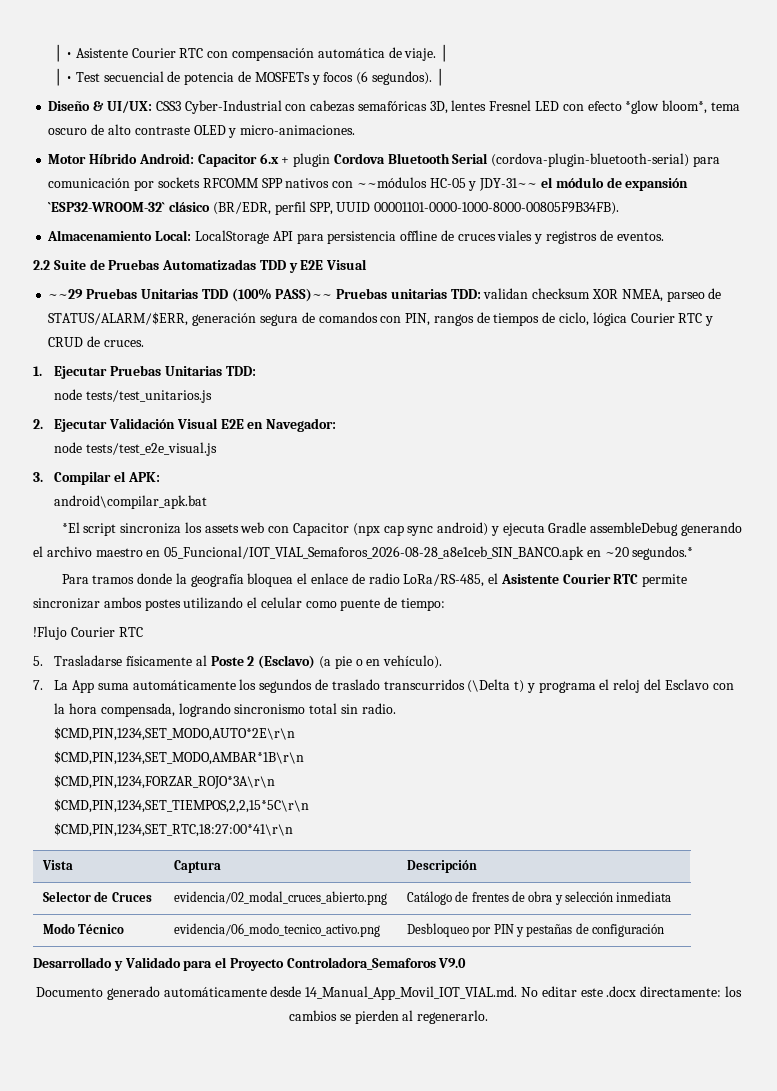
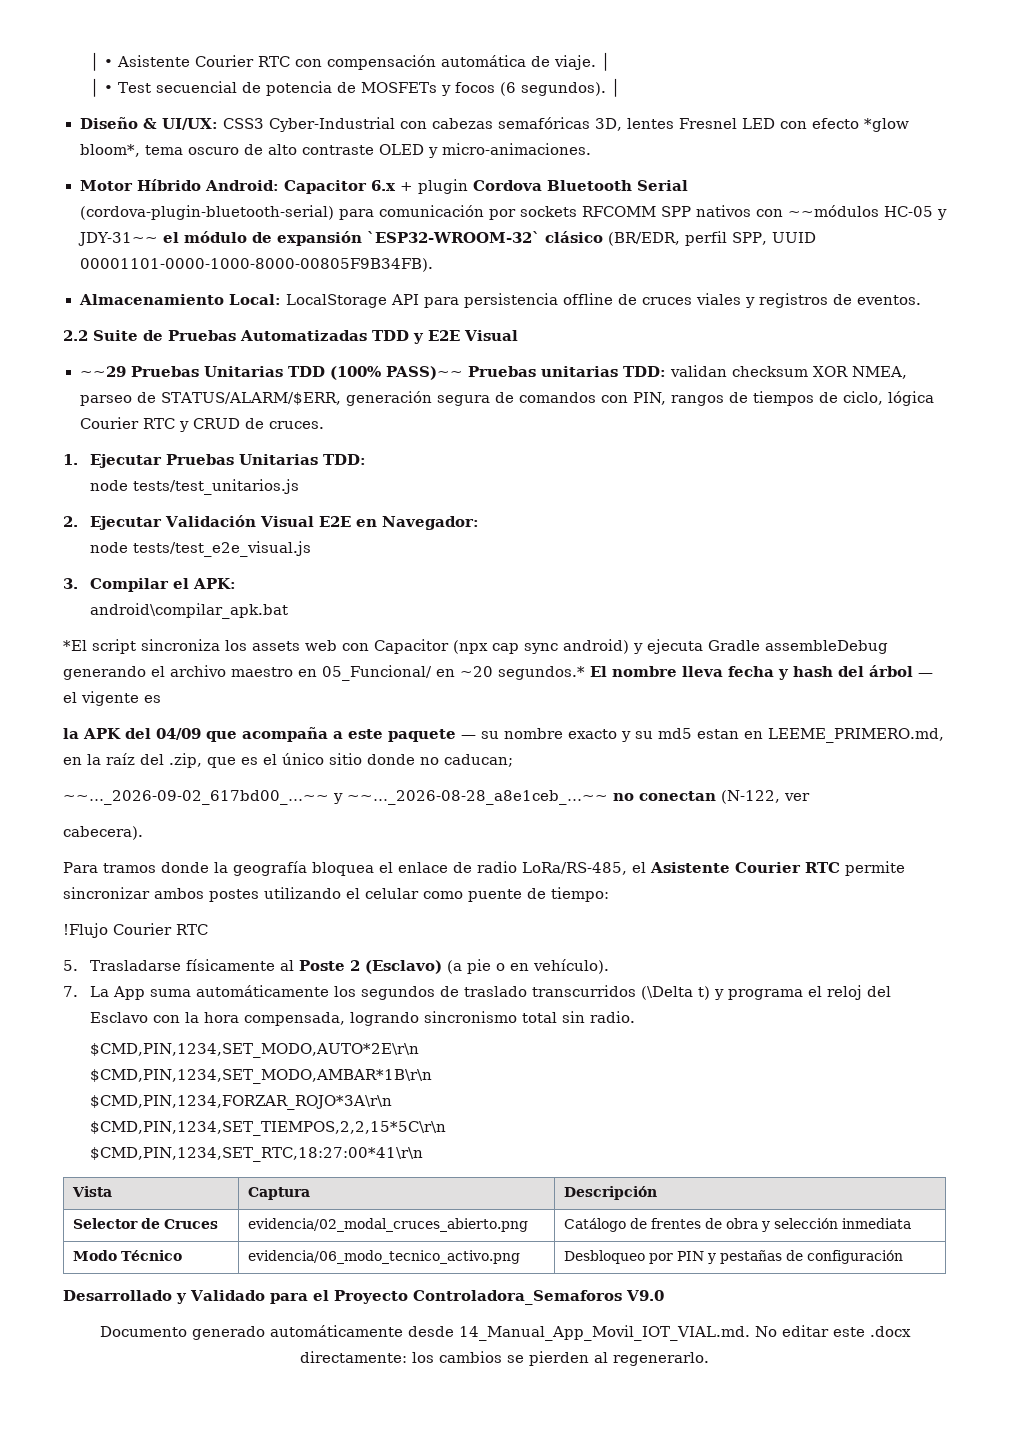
- *El script sincroniza los assets web con Capacitor (npx cap sync android) y ejecuta Gradle assembleDebug generando el archivo maestro en 05_Funcional/IOT_VIAL_Semaforos_2026-08-28_a8e1ceb_SIN_BANCO.apk en ~20 segundos.*
+ *El script sincroniza los assets web con Capacitor (npx cap sync android) y ejecuta Gradle assembleDebug generando el archivo maestro en 05_Funcional/ en ~20 segundos.* El nombre lleva fecha y hash del árbol — el vigente es
+ la APK del 04/09 que acompaña a este paquete — su nombre exacto y su md5 estan en LEEME_PRIMERO.md, en la raíz del .zip, que es el único sitio donde no caducan;
+ ~~…_2026-09-02_617bd00_…~~ y ~~…_2026-08-28_a8e1ceb_…~~ no conectan (N-122, ver
+ cabecera).

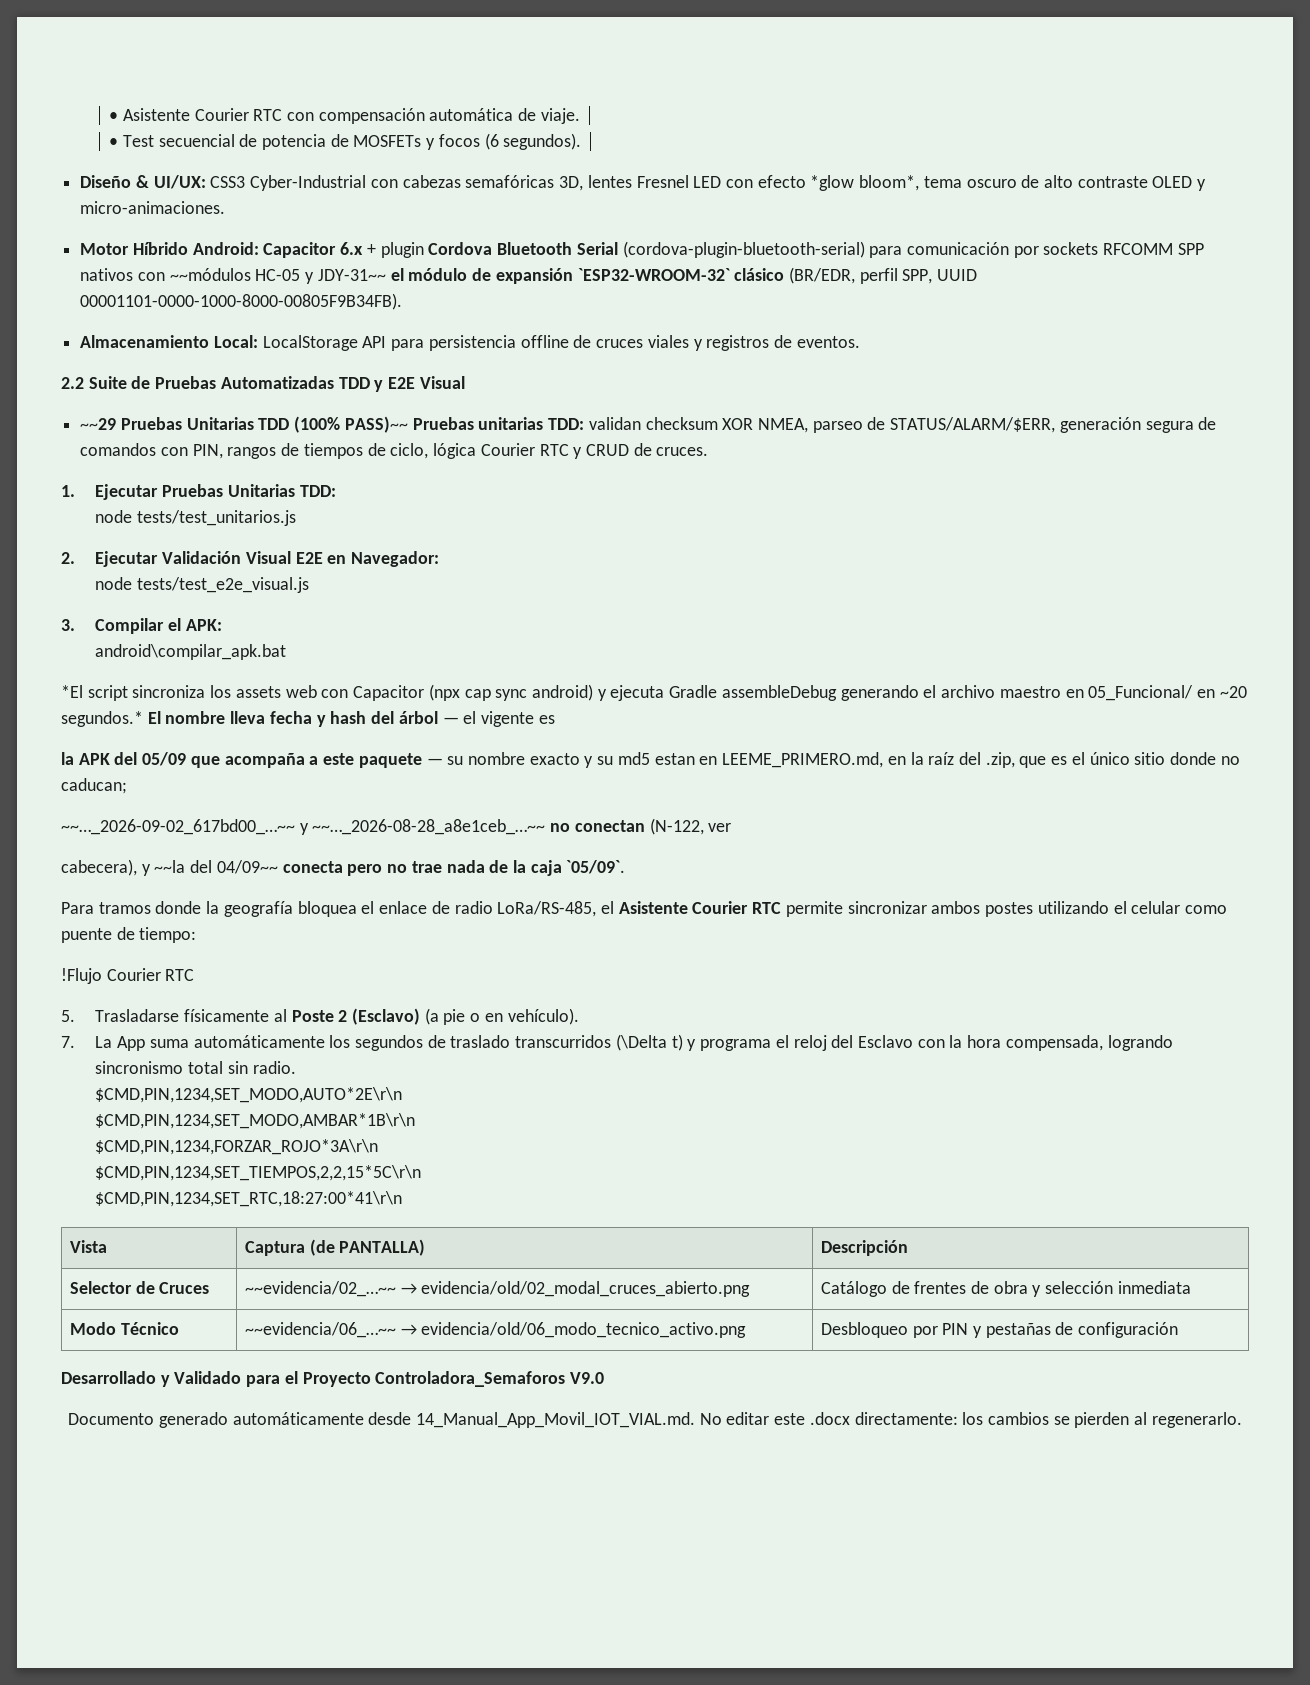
- la APK del 04/09 que acompaña a este paquete — su nombre exacto y su md5 estan en LEEME_PRIMERO.md, en la raíz del .zip, que es el único sitio donde no caducan;
+ la APK del 05/09 que acompaña a este paquete — su nombre exacto y su md5 estan en LEEME_PRIMERO.md, en la raíz del .zip, que es el único sitio donde no caducan;
- cabecera).
+ cabecera), y ~~la del 04/09~~ conecta pero no trae nada de la caja `05/09`.
- Vista | Captura | Descripción
+ Vista | Captura (de PANTALLA) | Descripción
- Selector de Cruces | evidencia/02_modal_cruces_abierto.png | Catálogo de frentes de obra y selección inmediata
+ Selector de Cruces | ~~evidencia/02_…~~ → evidencia/old/02_modal_cruces_abierto.png | Catálogo de frentes de obra y selección inmediata
- Modo Técnico | evidencia/06_modo_tecnico_activo.png | Desbloqueo por PIN y pestañas de configuración
+ Modo Técnico | ~~evidencia/06_…~~ → evidencia/old/06_modo_tecnico_activo.png | Desbloqueo por PIN y pestañas de configuración

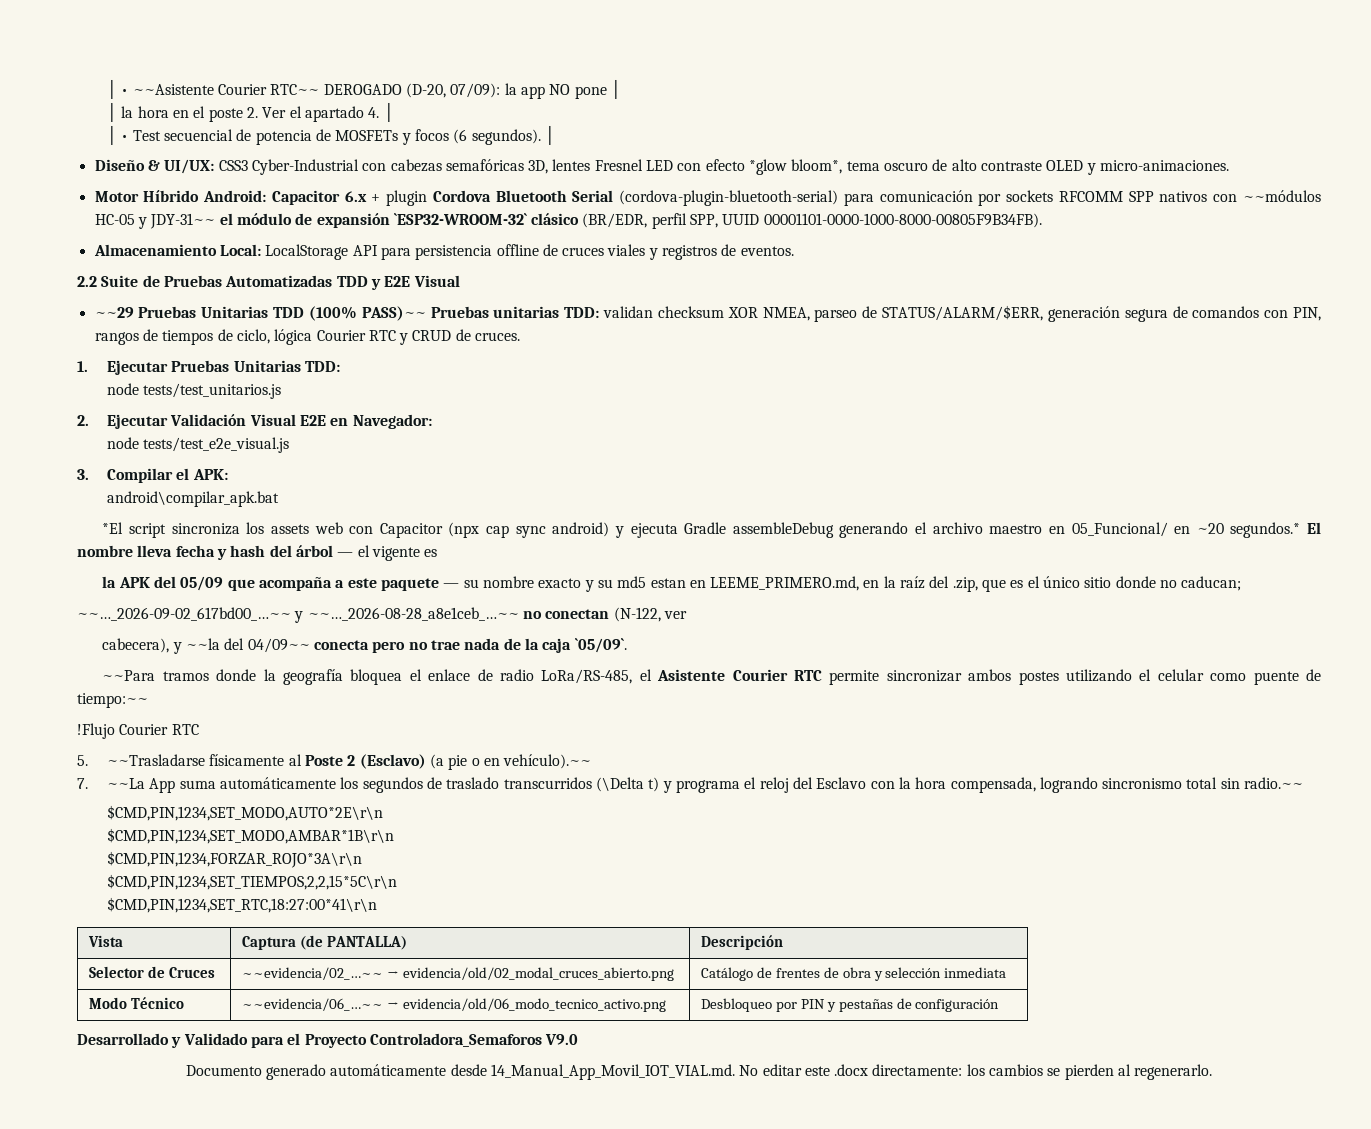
- │ • Asistente Courier RTC con compensación automática de viaje. │
+ │ • ~~Asistente Courier RTC~~ DEROGADO (D-20, 07/09): la app NO pone │
+ │ la hora en el poste 2. Ver el apartado 4. │
- Para tramos donde la geografía bloquea el enlace de radio LoRa/RS-485, el Asistente Courier RTC permite sincronizar ambos postes utilizando el celular como puente de tiempo:
+ ~~Para tramos donde la geografía bloquea el enlace de radio LoRa/RS-485, el Asistente Courier RTC permite sincronizar ambos postes utilizando el celular como puente de tiempo:~~
- 5. Trasladarse físicamente al Poste 2 (Esclavo) (a pie o en vehículo).
+ 5. ~~Trasladarse físicamente al Poste 2 (Esclavo) (a pie o en vehículo).~~
- 7. La App suma automáticamente los segundos de traslado transcurridos (\Delta t) y programa el reloj del Esclavo con la hora compensada, logrando sincronismo total sin radio.
+ 7. ~~La App suma automáticamente los segundos de traslado transcurridos (\Delta t) y programa el reloj del Esclavo con la hora compensada, logrando sincronismo total sin radio.~~

